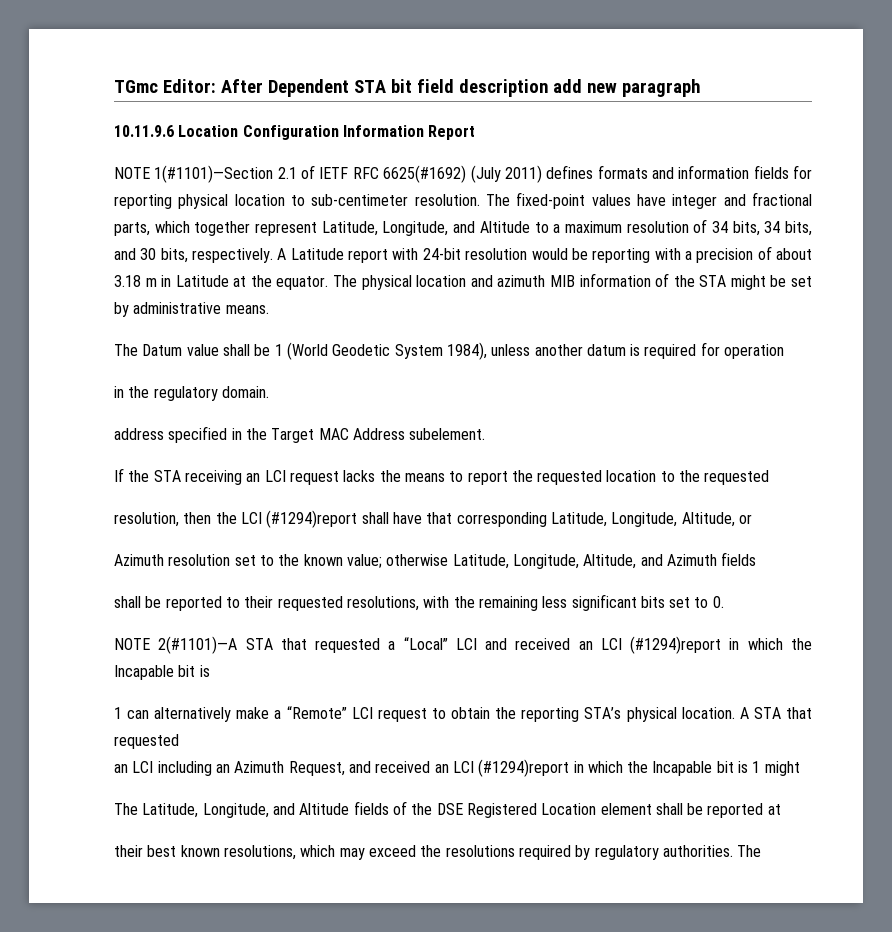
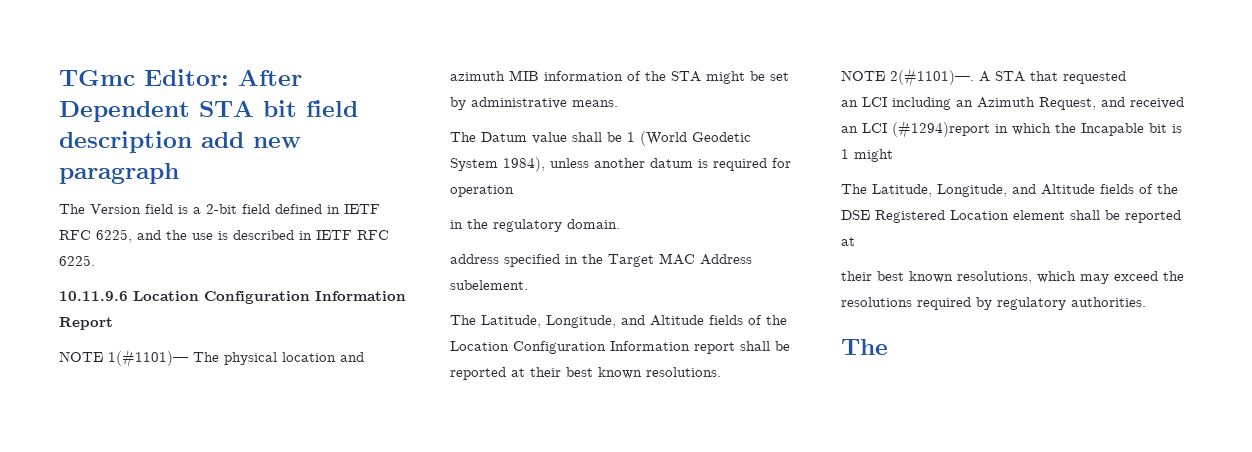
+ The Version field is a 2-bit field defined in IETF RFC 6225, and the use is described in IETF RFC 6225.
- NOTE 1(#1101)—Section 2.1 of IETF RFC 6625(#1692) (July 2011) defines formats and information fields for reporting physical location to sub-centimeter resolution. The fixed-point values have integer and fractional parts, which together represent Latitude, Longitude, and Altitude to a maximum resolution of 34 bits, 34 bits, and 30 bits, respectively. A Latitude report with 24-bit resolution would be reporting with a precision of about 3.18 m in Latitude at the equator. The physical location and azimuth MIB information of the STA might be set by administrative means.
+ NOTE 1(#1101)— The physical location and azimuth MIB information of the STA might be set by administrative means.
- If the STA receiving an LCI request lacks the means to report the requested location to the requested
- resolution, then the LCI (#1294)report shall have that corresponding Latitude, Longitude, Altitude, or
- Azimuth resolution set to the known value; otherwise Latitude, Longitude, Altitude, and Azimuth fields
- shall be reported to their requested resolutions, with the remaining less significant bits set to 0.
- NOTE 2(#1101)—A STA that requested a “Local” LCI and received an LCI (#1294)report in which the Incapable bit is
- 1 can alternatively make a “Remote” LCI request to obtain the reporting STA’s physical location.
+ The Latitude, Longitude, and Altitude fields of the Location Configuration Information report shall be reported at their best known resolutions.
+ NOTE 2(#1101)—.
- their best known resolutions, which may exceed the resolutions required by regulatory authorities. The
+ their best known resolutions, which may exceed the resolutions required by regulatory authorities.
+ The

